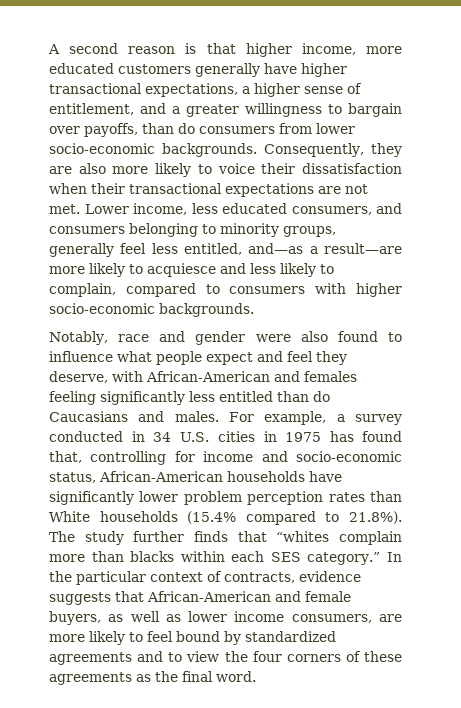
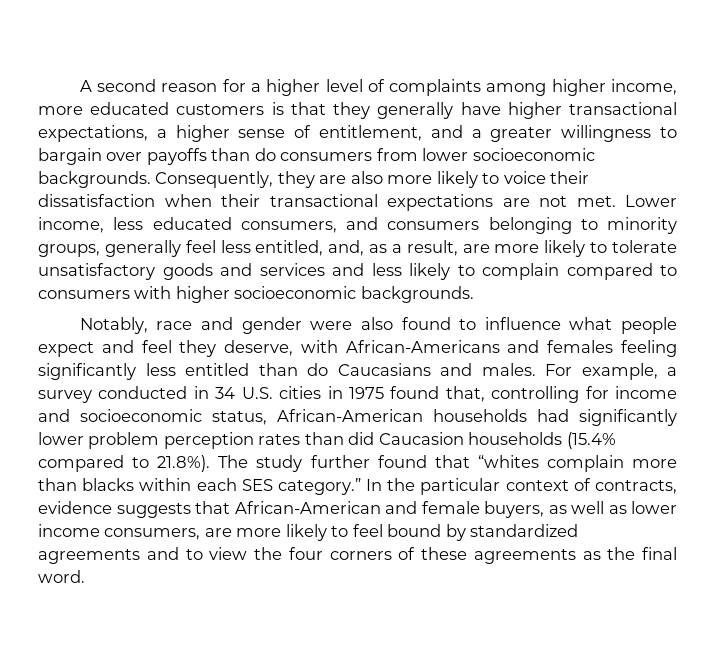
- A second reason is that higher income, more educated customers generally have higher transactional expectations, a higher sense of entitlement, and a greater willingness to bargain over payoffs, than do consumers from lower socio-economic backgrounds.
+ A second reason for a higher level of complaints among higher income, more educated customers is that they generally have higher transactional expectations, a higher sense of entitlement, and a greater willingness to bargain over payoffs than do consumers from lower socioeconomic backgrounds.
- Lower income, less educated consumers, and consumers belonging to minority groups, generally feel less entitled, and—as a result—are more likely to acquiesce and less likely to complain, compared to consumers with higher socio-economic backgrounds.
+ Lower income, less educated consumers, and consumers belonging to minority groups, generally feel less entitled, and, as a result, are more likely to tolerate unsatisfactory goods and services and less likely to complain compared to consumers with higher socioeconomic backgrounds.
- Notably, race and gender were also found to influence what people expect and feel they deserve, with African-American and females feeling significantly less entitled than do Caucasians and males.
+ Notably, race and gender were also found to influence what people expect and feel they deserve, with African-Americans and females feeling significantly less entitled than do Caucasians and males.
- For example, a survey conducted in 34 U.S. cities in 1975 has found that, controlling for income and socio-economic status, African-American households have significantly lower problem perception rates than White households (15.4% compared to 21.8%). The study further finds that “whites complain more than blacks within each SES category.”
+ For example, a survey conducted in 34 U.S. cities in 1975 found that, controlling for income and socioeconomic status, African-American households had significantly lower problem perception rates than did Caucasion households (15.4% compared to 21.8%). The study further found that “whites complain more than blacks within each SES category.”

